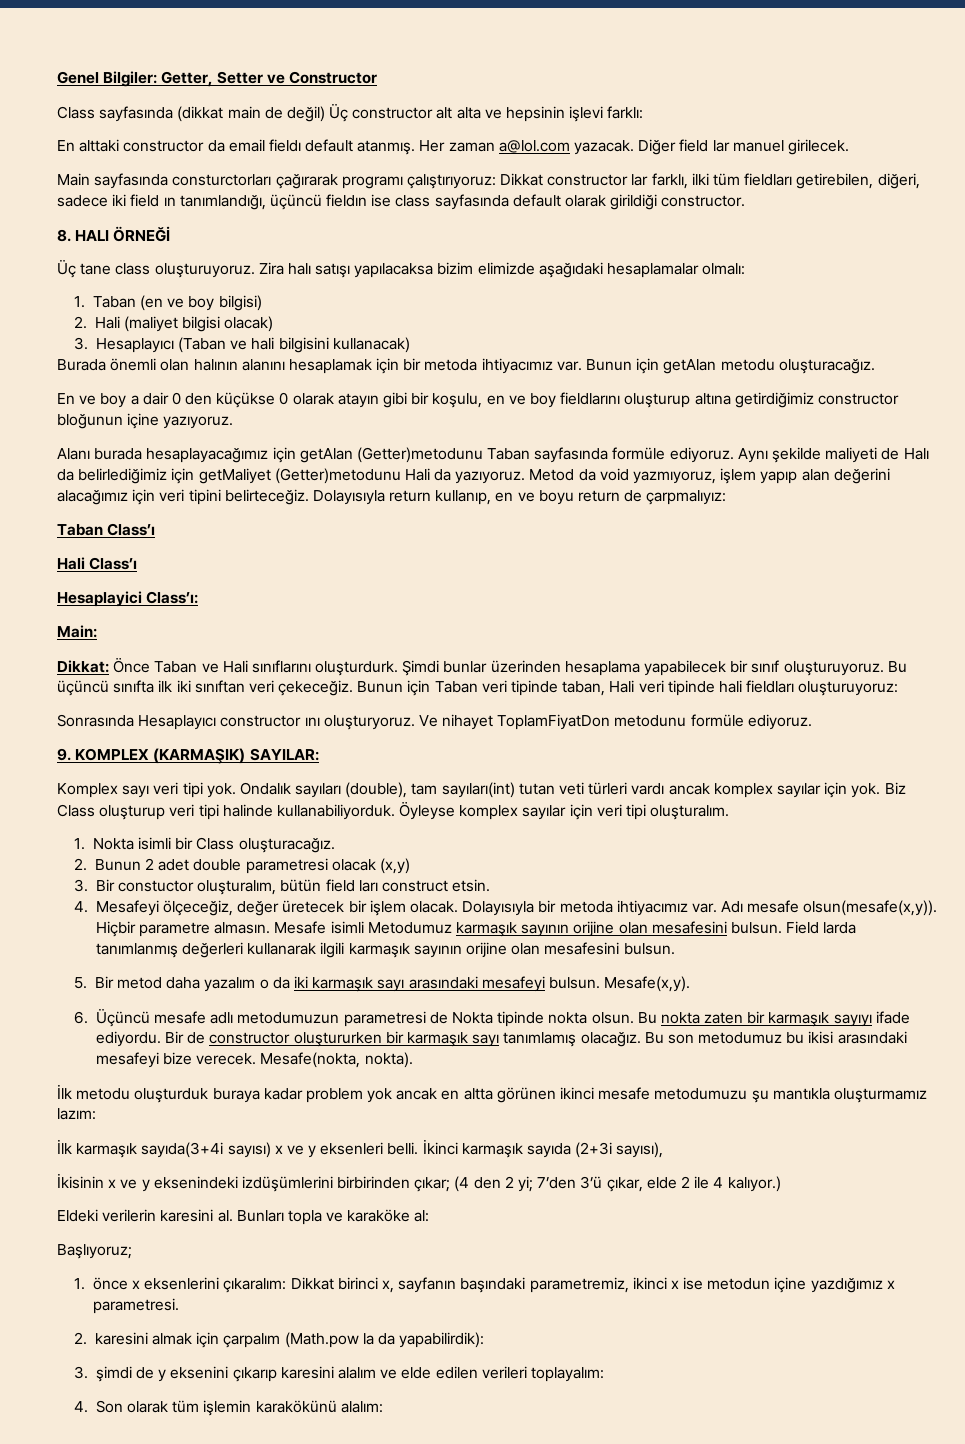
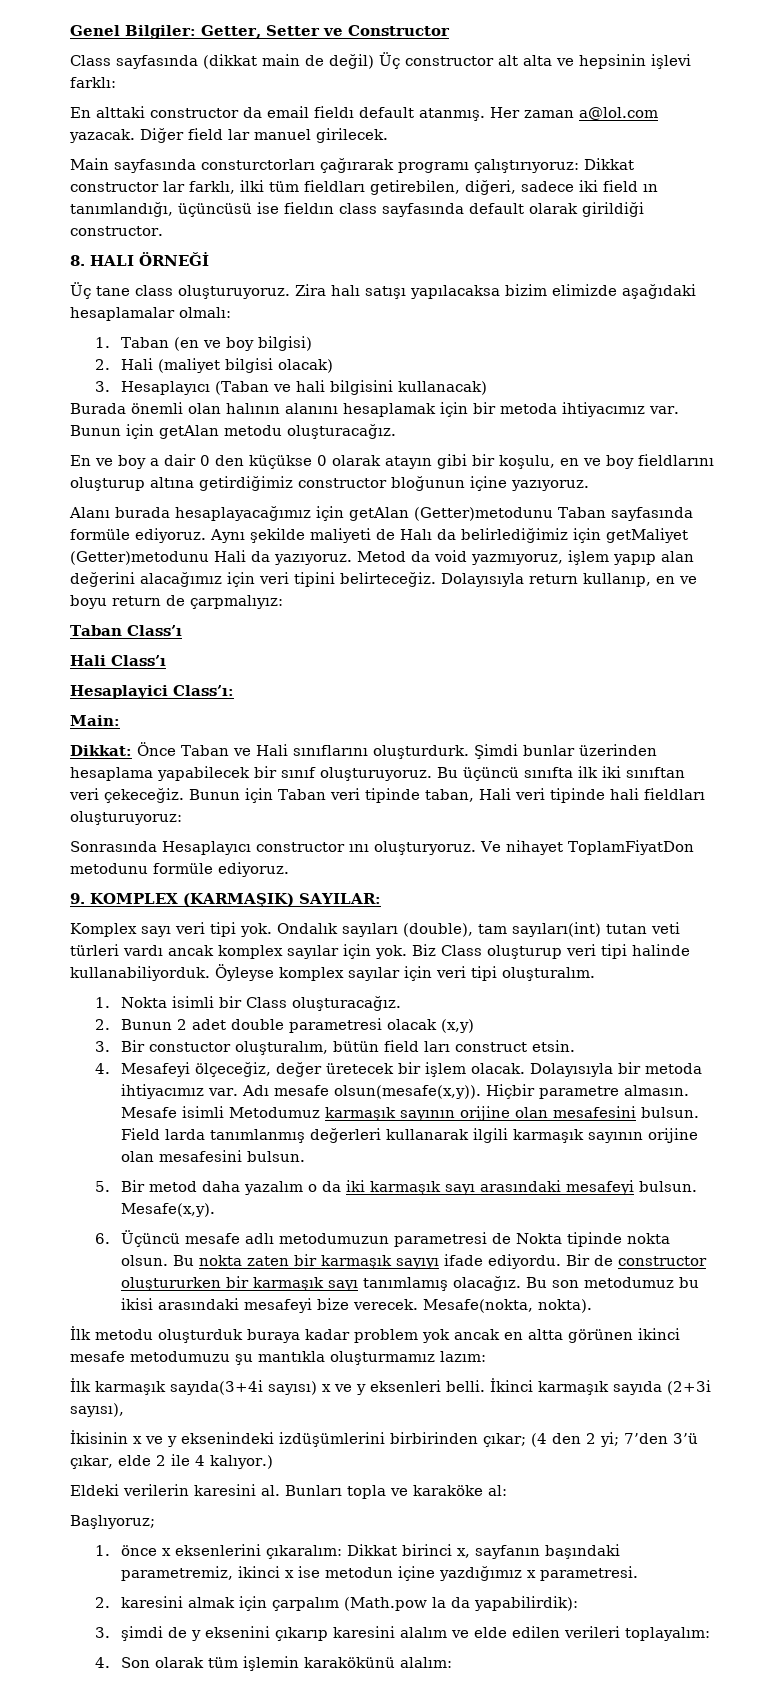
- Main sayfasında consturctorları çağırarak programı çalıştırıyoruz: Dikkat constructor lar farklı, ilki tüm fieldları getirebilen, diğeri, sadece iki field ın tanımlandığı, üçüncü fieldın ise class sayfasında default olarak girildiği constructor.
+ Main sayfasında consturctorları çağırarak programı çalıştırıyoruz: Dikkat constructor lar farklı, ilki tüm fieldları getirebilen, diğeri, sadece iki field ın tanımlandığı, üçüncüsü ise fieldın class sayfasında default olarak girildiği constructor.

